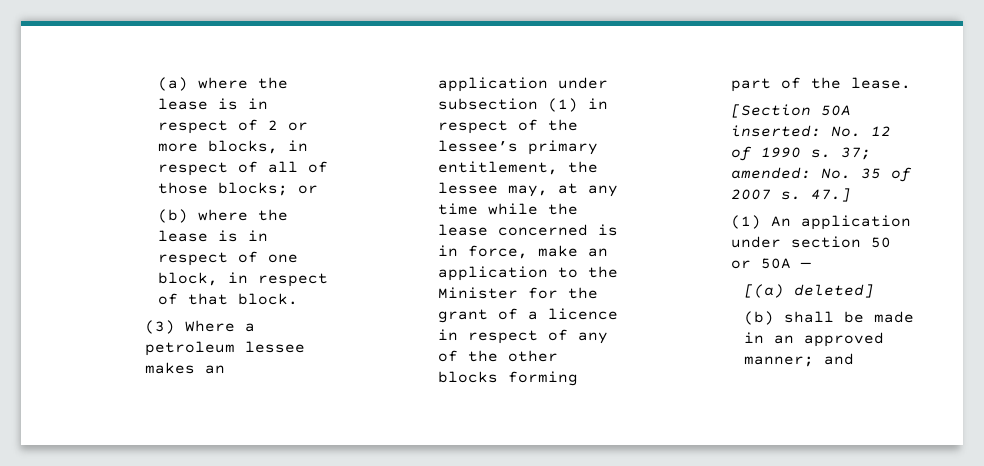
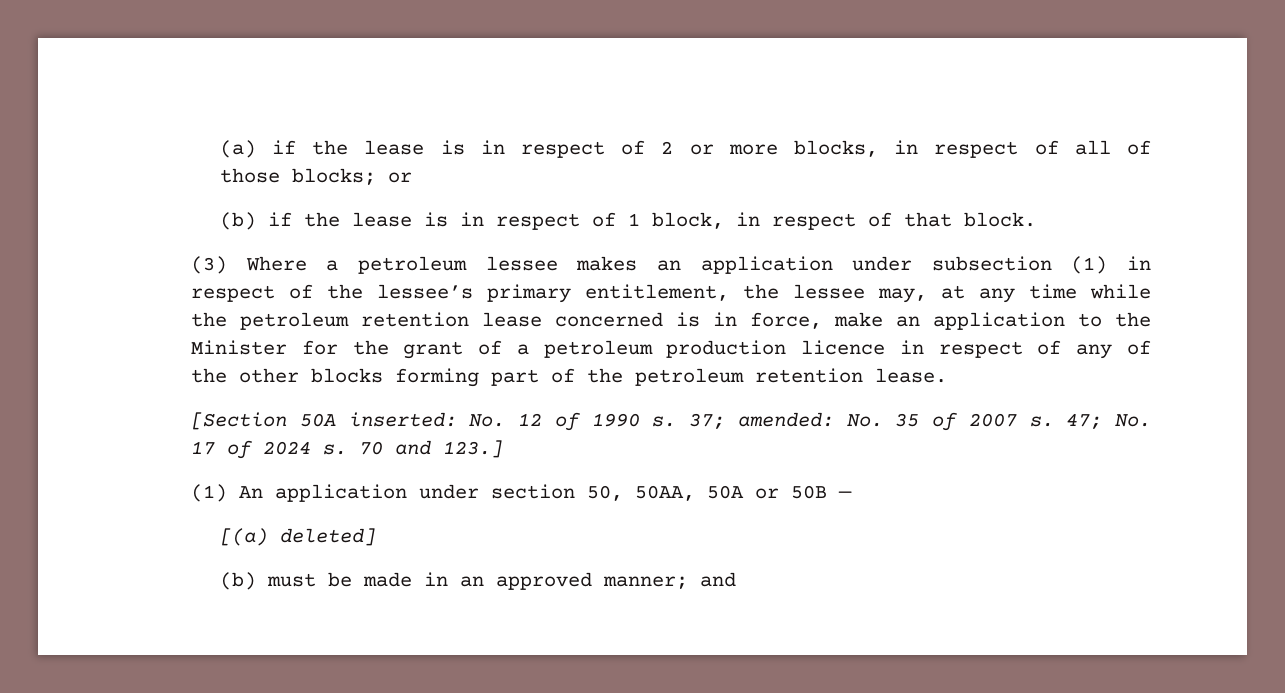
- (a) where the lease is in respect of 2 or more blocks, in respect of all of those blocks; or
+ (a) if the lease is in respect of 2 or more blocks, in respect of all of those blocks; or
- (b) where the lease is in respect of one block, in respect of that block.
+ (b) if the lease is in respect of 1 block, in respect of that block.
- (3) Where a petroleum lessee makes an application under subsection (1) in respect of the lessee’s primary entitlement, the lessee may, at any time while the lease concerned is in force, make an application to the Minister for the grant of a licence in respect of any of the other blocks forming part of the lease.
+ (3) Where a petroleum lessee makes an application under subsection (1) in respect of the lessee’s primary entitlement, the lessee may, at any time while the petroleum retention lease concerned is in force, make an application to the Minister for the grant of a petroleum production licence in respect of any of the other blocks forming part of the petroleum retention lease.
- 47.]
+ 47; No. 17 of 2024 s. 70 and 123.]
- (1) An application under section 50 or 50A —
+ (1) An application under section 50, 50AA, 50A or 50B —
- (b) shall be made in an approved manner; and
+ (b) must be made in an approved manner; and

